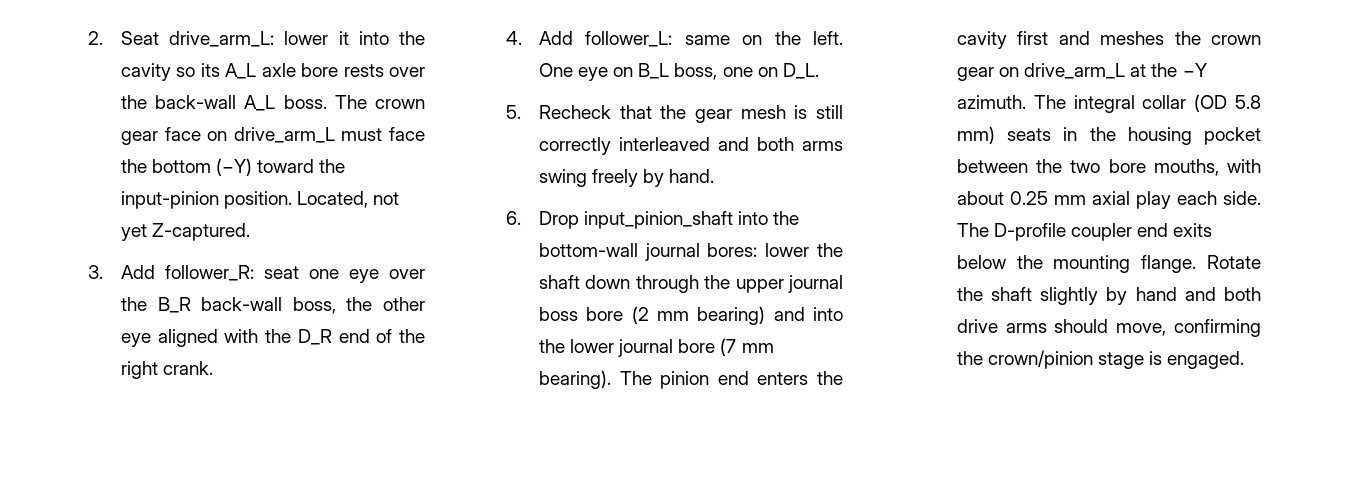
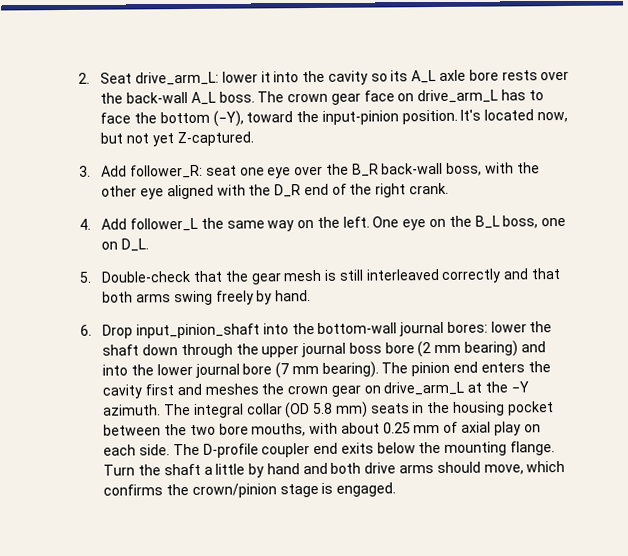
- The crown gear face on drive_arm_L must face the bottom (−Y) toward the input-pinion position.
+ The crown gear face on drive_arm_L has to face the bottom (−Y), toward the input-pinion position.
- Located, not yet Z-captured.
+ It's located now, but not yet Z-captured.
- 3. Add follower_R: seat one eye over the B_R back-wall boss, the other eye aligned with the D_R end of the right crank.
+ 3. Add follower_R: seat one eye over the B_R back-wall boss, with the other eye aligned with the D_R end of the right crank.
- 4. Add follower_L: same on the left.
+ 4. Add follower_L the same way on the left.
- One eye on B_L boss, one on D_L.
+ One eye on the B_L boss, one on D_L.
- 5. Recheck that the gear mesh is still correctly interleaved and both arms swing freely by hand.
+ 5. Double-check that the gear mesh is still interleaved correctly and that both arms swing freely by hand.
- The integral collar (OD 5.8 mm) seats in the housing pocket between the two bore mouths, with about 0.25 mm axial play each side.
+ The integral collar (OD 5.8 mm) seats in the housing pocket between the two bore mouths, with about 0.25 mm of axial play on each side.
- Rotate the shaft slightly by hand and both drive arms should move, confirming the crown/pinion stage is engaged.
+ Turn the shaft a little by hand and both drive arms should move, which confirms the crown/pinion stage is engaged.

